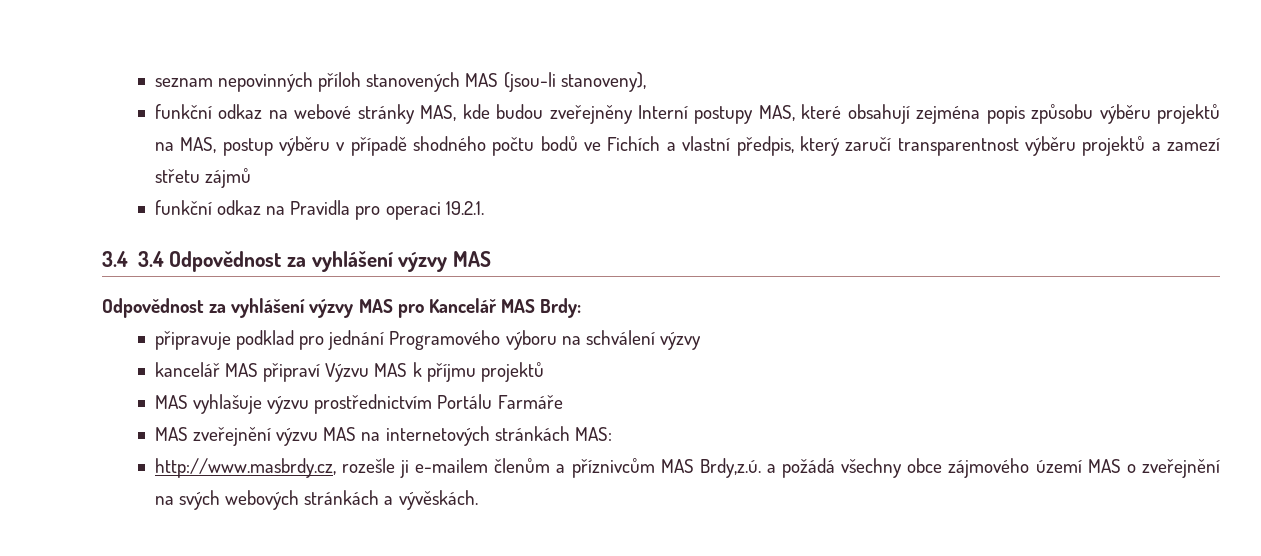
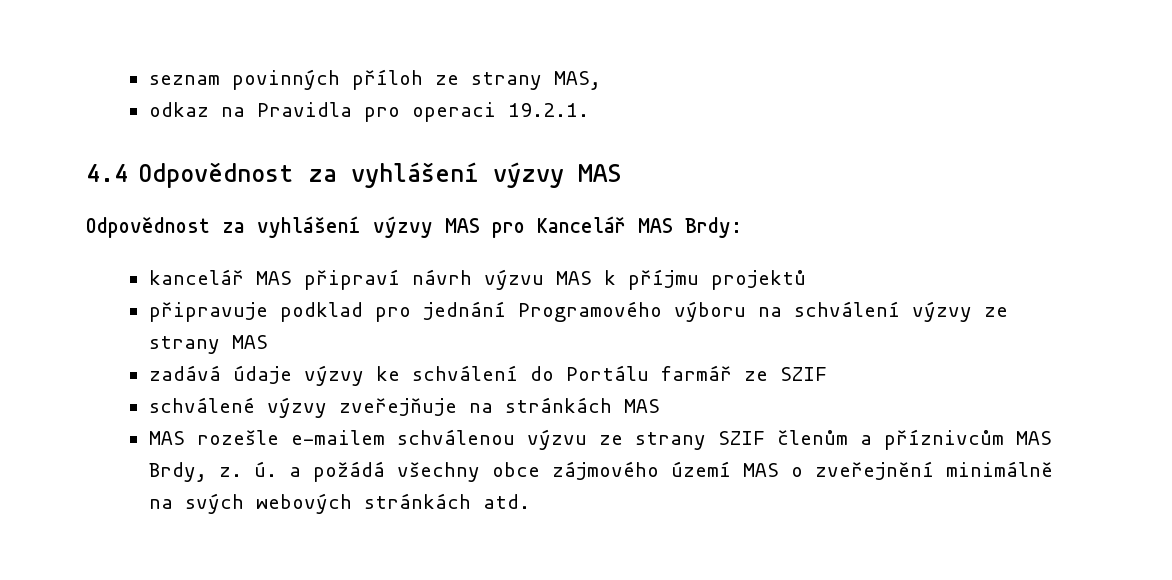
- seznam nepovinných příloh stanovených MAS (jsou-li stanoveny),
- funkční odkaz na webové stránky MAS, kde budou zveřejněny Interní postupy MAS, které obsahují zejména popis způsobu výběru projektů na MAS, postup výběru v případě shodného počtu bodů ve Fichích a vlastní předpis, který zaručí transparentnost výběru projektů a zamezí střetu zájmů
- funkční odkaz na Pravidla pro operaci 19.2.1.
+ seznam povinných příloh ze strany MAS,
+ odkaz na Pravidla pro operaci 19.2.1.
- 3.4 3.4 Odpovědnost za vyhlášení výzvy MAS
+ 4.4 Odpovědnost za vyhlášení výzvy MAS
+ kancelář MAS připraví návrh výzvu MAS k příjmu projektů
- připravuje podklad pro jednání Programového výboru na schválení výzvy
- kancelář MAS připraví Výzvu MAS k příjmu projektů
- MAS vyhlašuje výzvu prostřednictvím Portálu Farmáře
- MAS zveřejnění výzvu MAS na internetových stránkách MAS:
- http://www.masbrdy.cz, rozešle ji e-mailem členům a příznivcům MAS Brdy,z.ú. a požádá všechny obce zájmového území MAS o zveřejnění na svých webových stránkách a vývěskách.
+ připravuje podklad pro jednání Programového výboru na schválení výzvy ze strany MAS
+ zadává údaje výzvy ke schválení do Portálu farmář ze SZIF
+ schválené výzvy zveřejňuje na stránkách MAS
+ MAS rozešle e-mailem schválenou výzvu ze strany SZIF členům a příznivcům MAS Brdy, z. ú. a požádá všechny obce zájmového území MAS o zveřejnění minimálně na svých webových stránkách atd.

